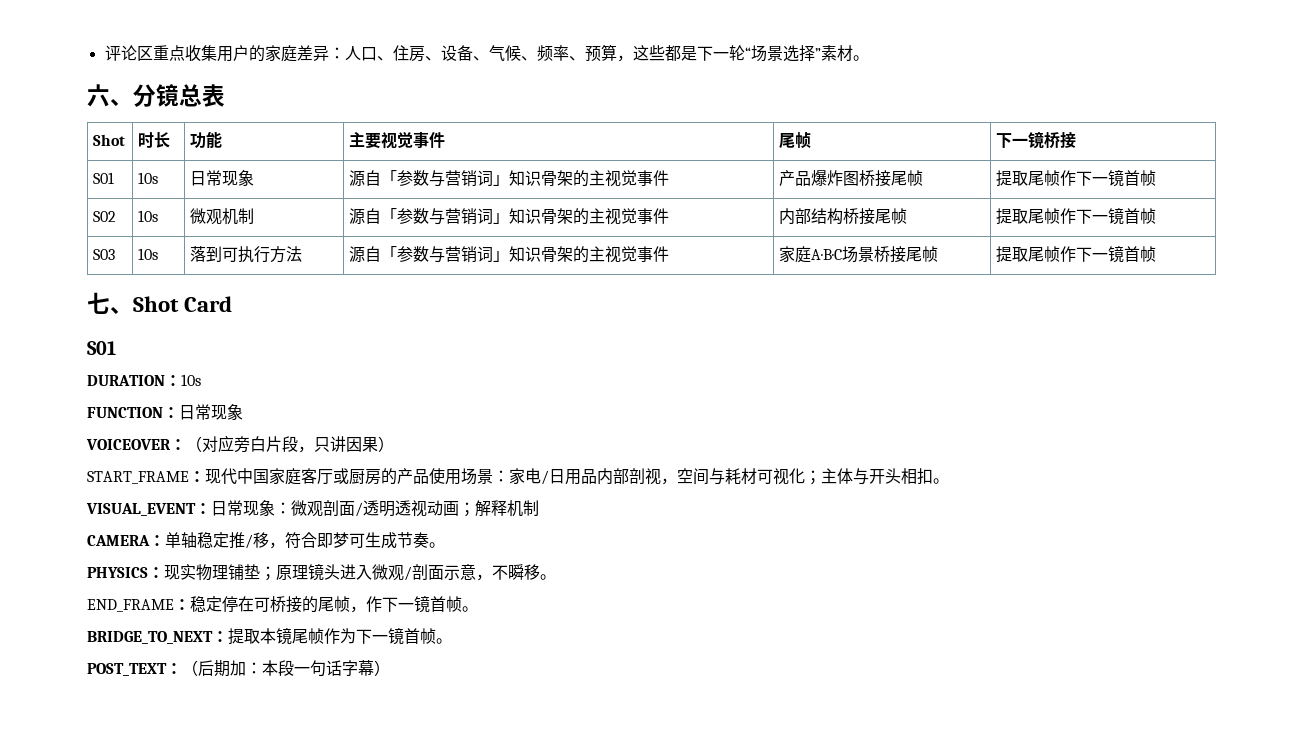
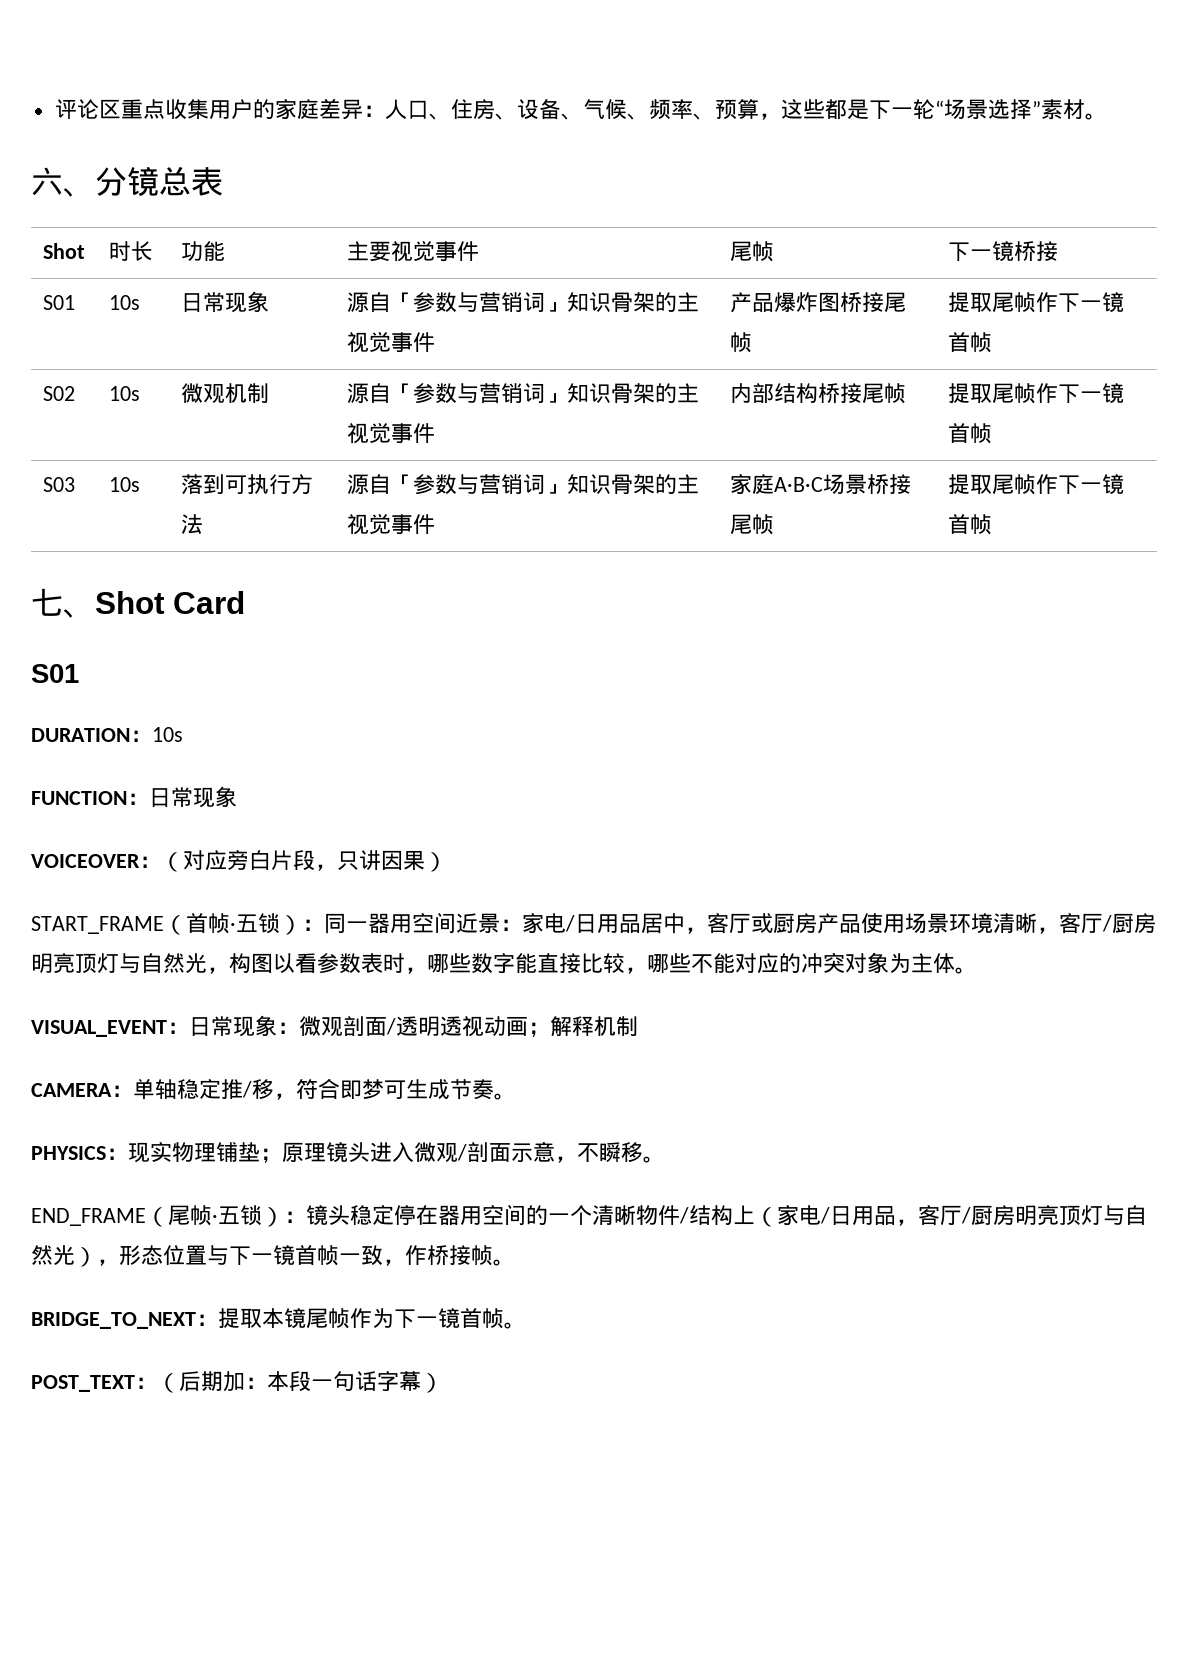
- START_FRAME：现代中国家庭客厅或厨房的产品使用场景：家电/日用品内部剖视，空间与耗材可视化；主体与开头相扣。
+ START_FRAME（首帧·五锁）：同一器用空间近景：家电/日用品居中，客厅或厨房产品使用场景环境清晰，客厅/厨房明亮顶灯与自然光，构图以看参数表时，哪些数字能直接比较，哪些不能对应的冲突对象为主体。
- END_FRAME：稳定停在可桥接的尾帧，作下一镜首帧。
+ END_FRAME（尾帧·五锁）：镜头稳定停在器用空间的一个清晰物件/结构上（家电/日用品，客厅/厨房明亮顶灯与自然光），形态位置与下一镜首帧一致，作桥接帧。

